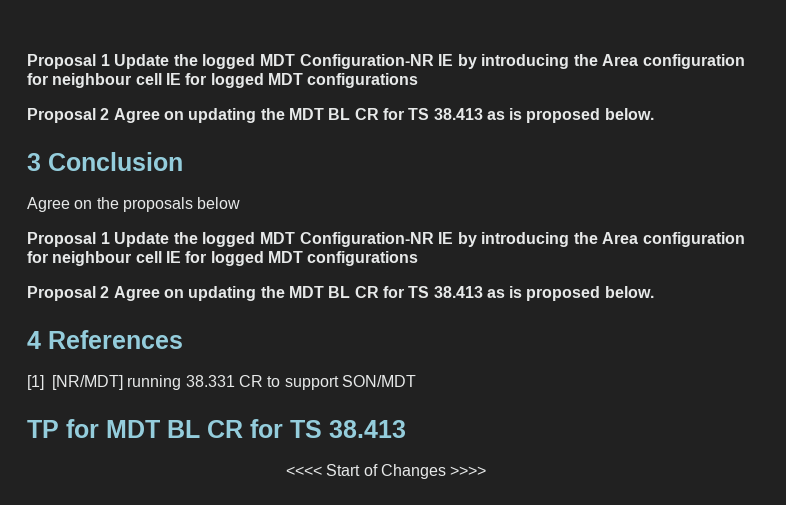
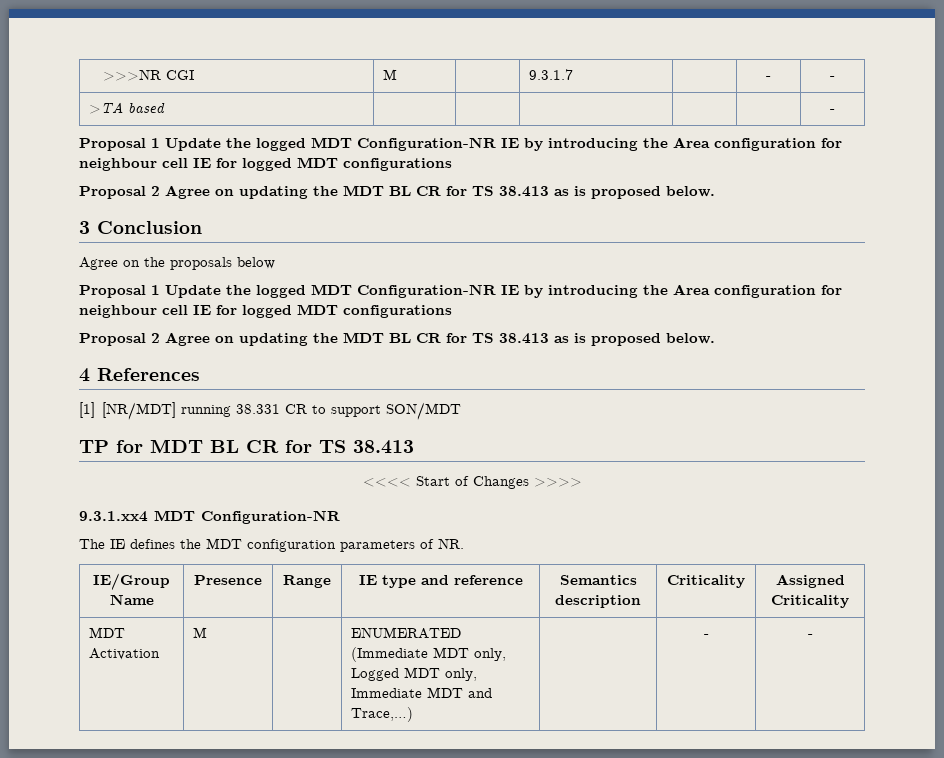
+ >>>NR CGI | M | | 9.3.1.7 | | - | -
+ >TA based | | | | | | -
+ 9.3.1.xx4 MDT Configuration-NR
+ The IE defines the MDT configuration parameters of NR.
+ IE/Group Name | Presence | Range | IE type and reference | Semantics description | Criticality | Assigned Criticality
+ MDT Activation | M | | ENUMERATED (Immediate MDT only, Logged MDT only, Immediate MDT and Trace,…) | | - | -

